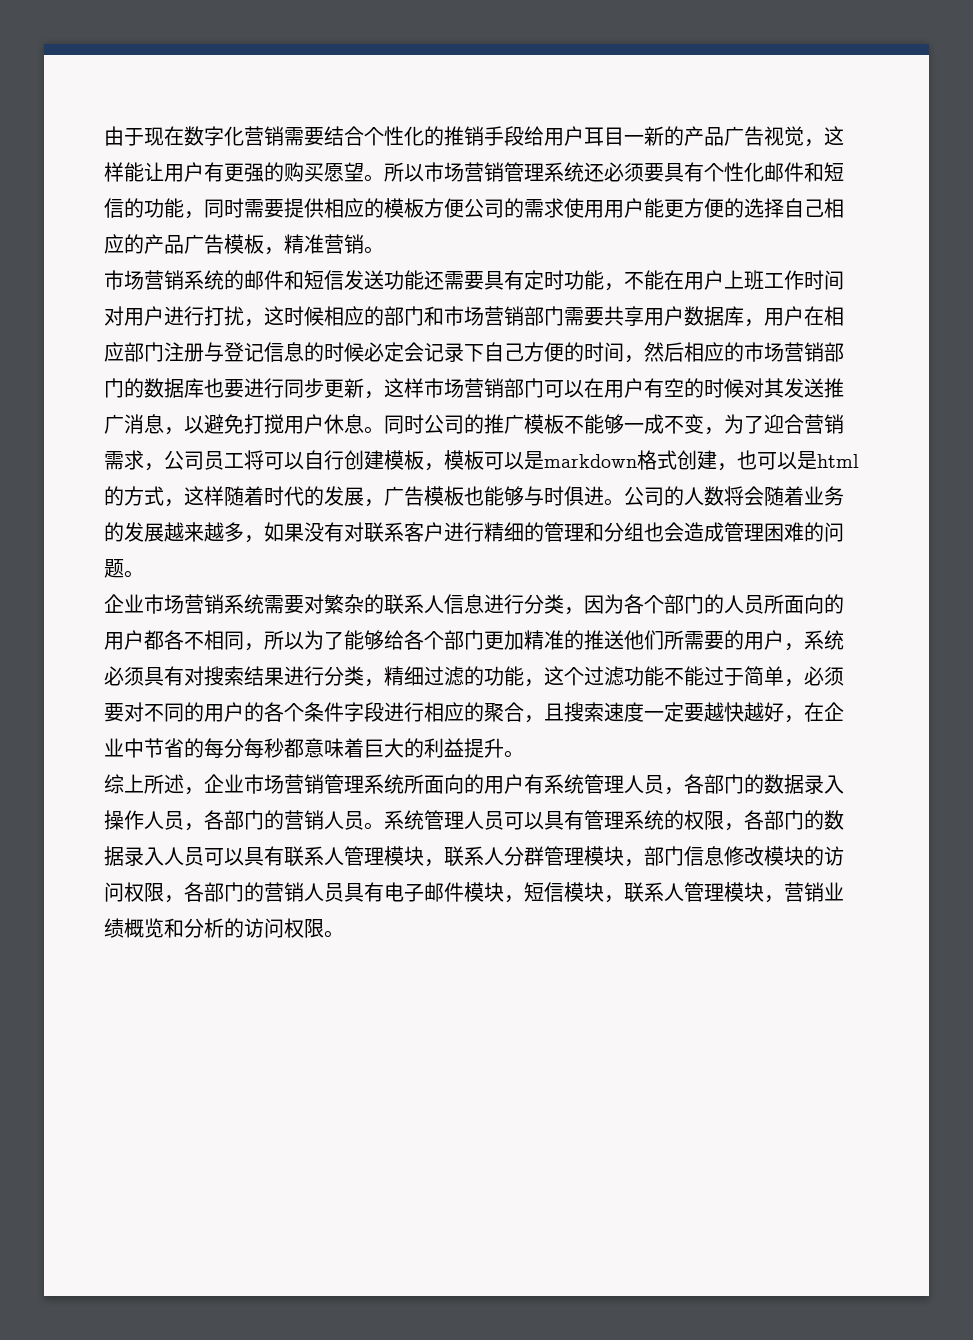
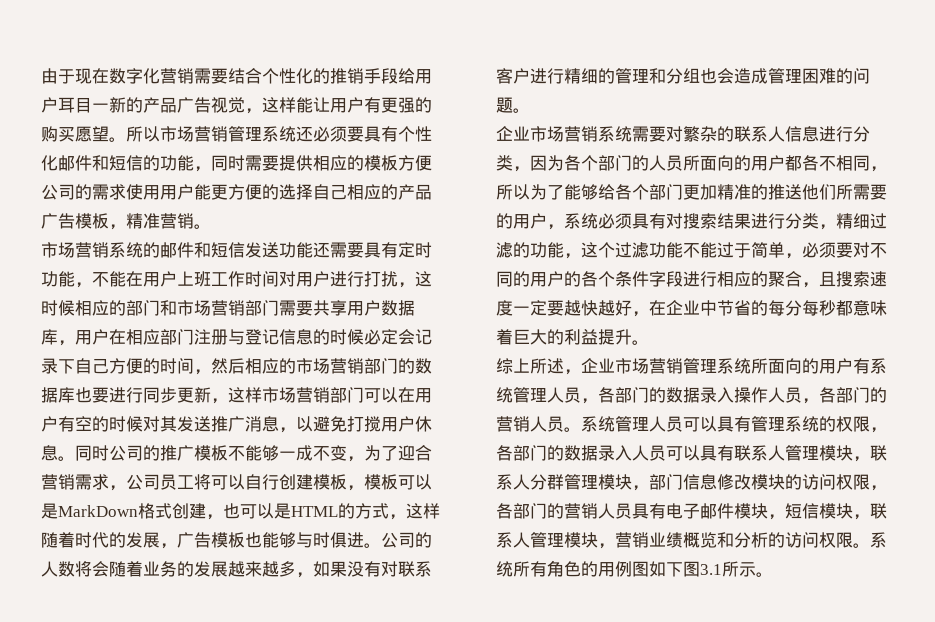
- 同时公司的推广模板不能够一成不变，为了迎合营销需求，公司员工将可以自行创建模板，模板可以是markdown格式创建，也可以是html的方式，这样随着时代的发展，广告模板也能够与时俱进。
+ 同时公司的推广模板不能够一成不变，为了迎合营销需求，公司员工将可以自行创建模板，模板可以是MarkDown格式创建，也可以是HTML的方式，这样随着时代的发展，广告模板也能够与时俱进。
+ 系统所有角色的用例图如下图3.1所示。

